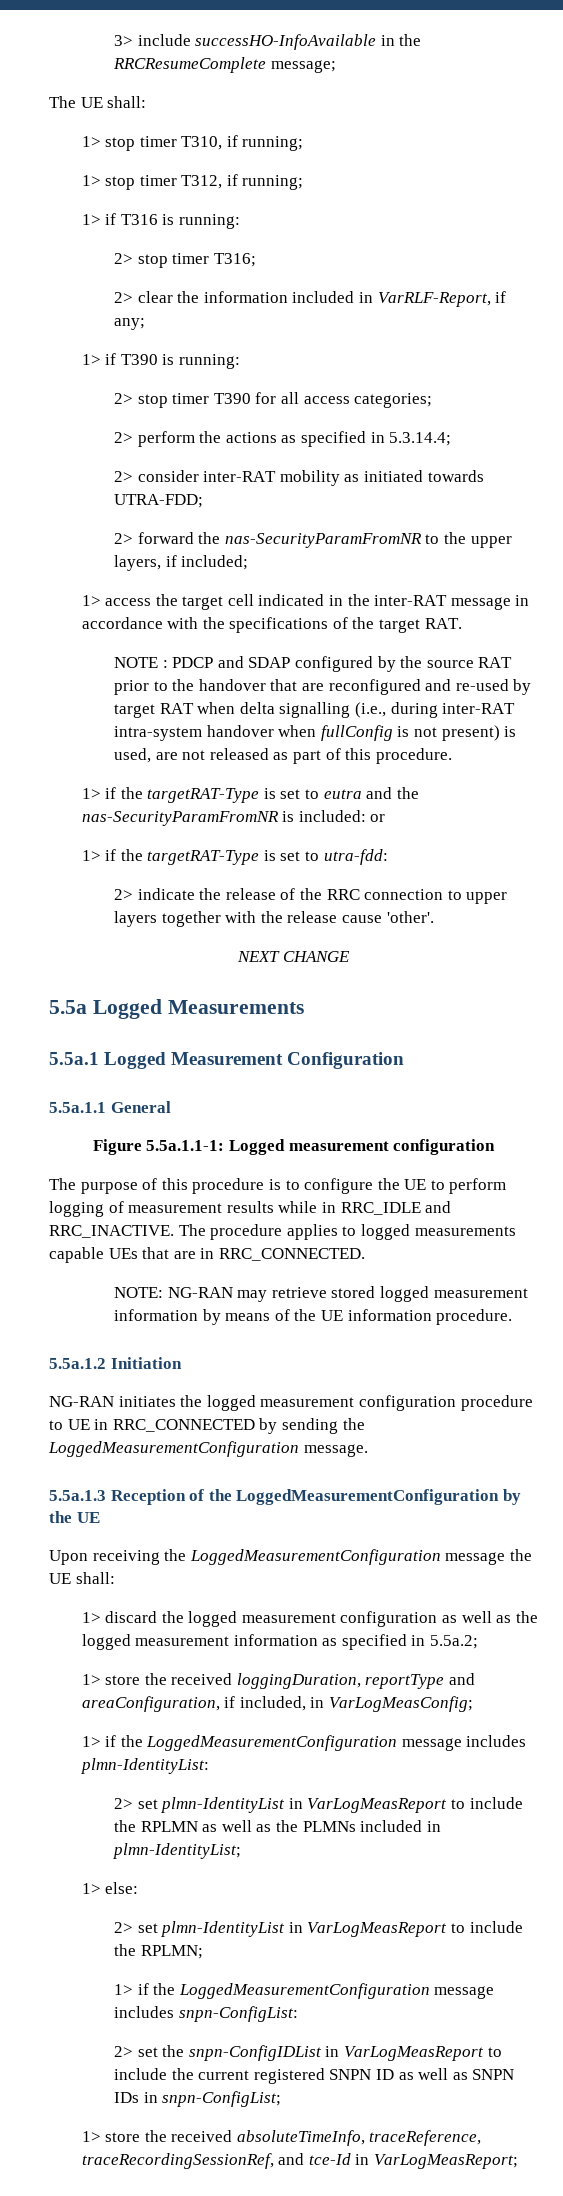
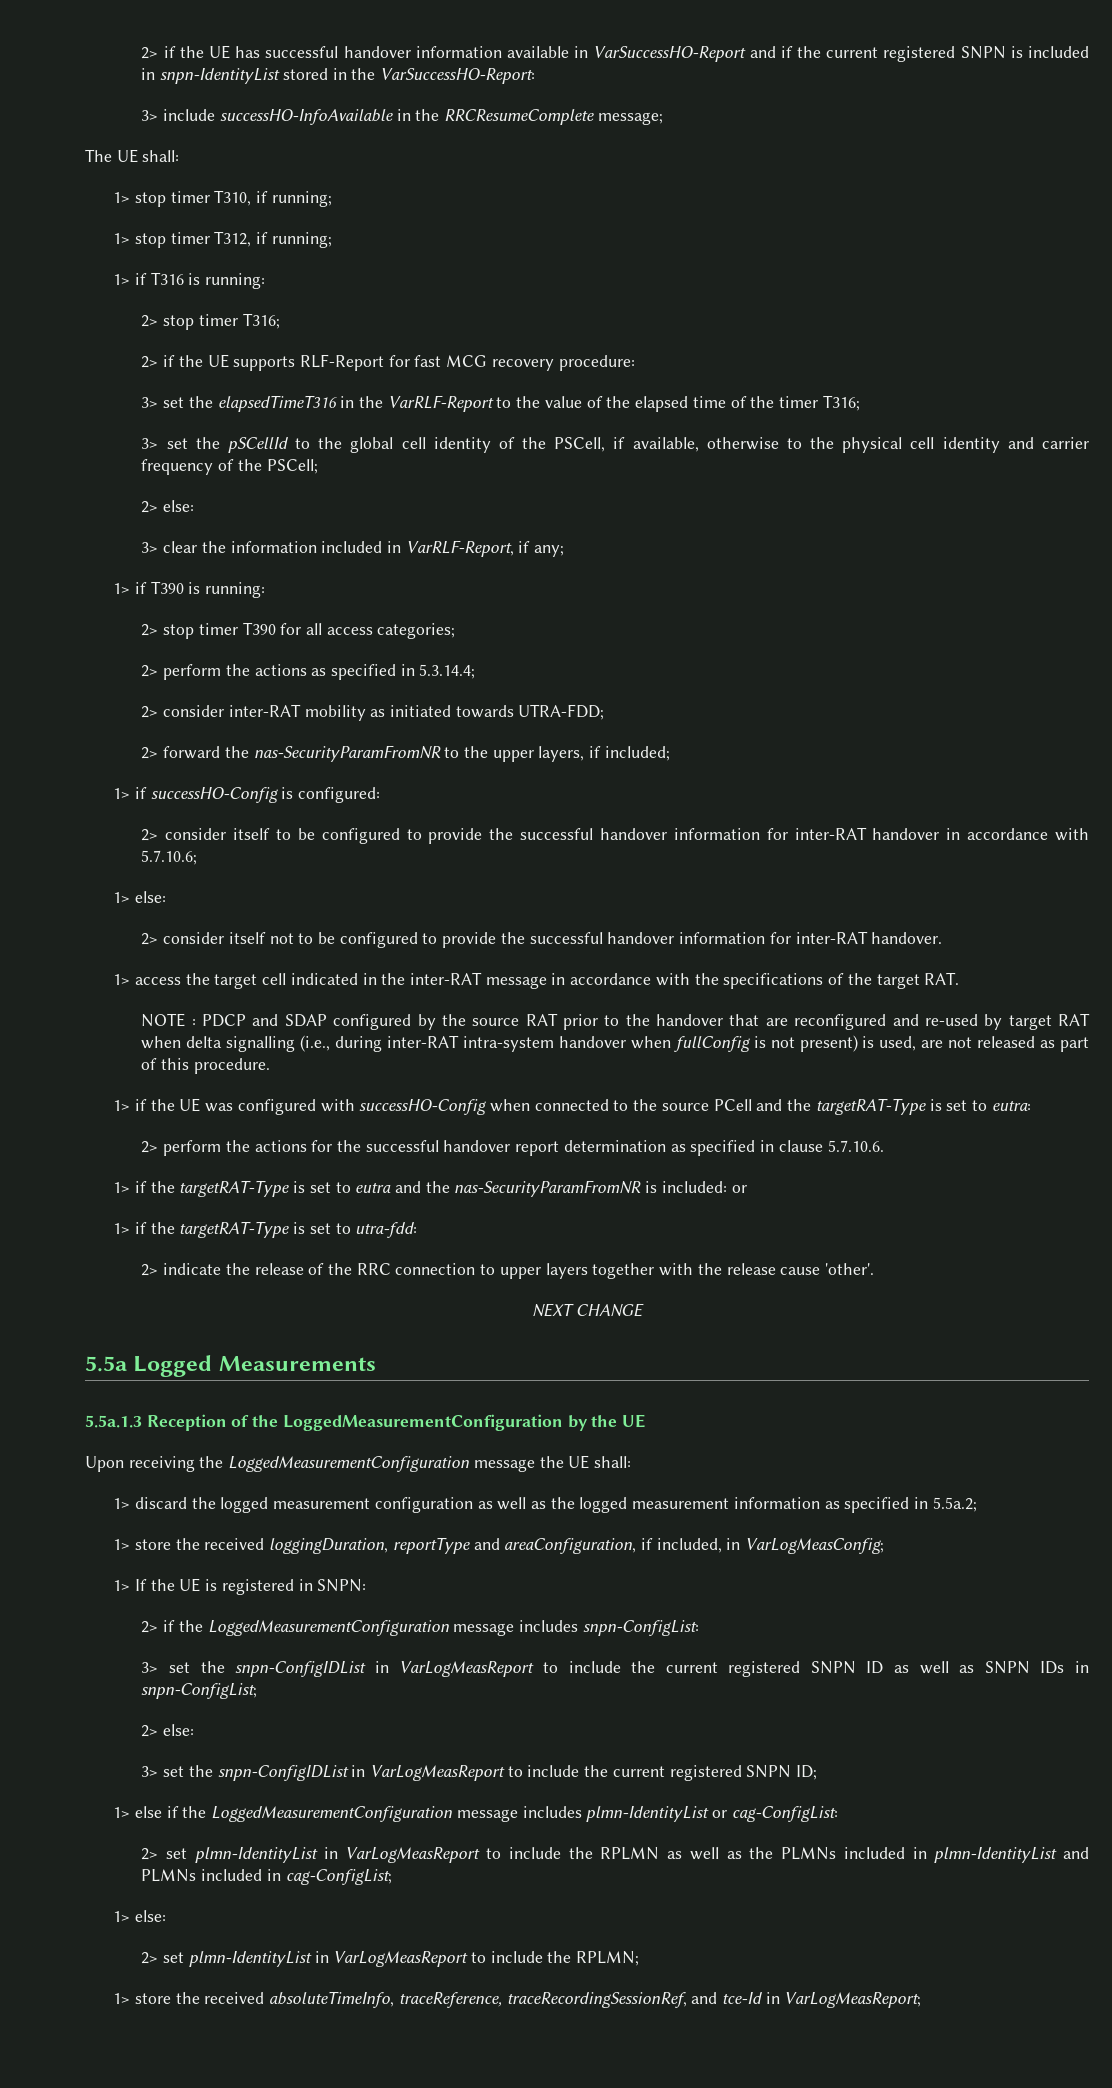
+ 2> if the UE has successful handover information available in VarSuccessHO-Report and if the current registered SNPN is included in snpn-IdentityList stored in the VarSuccessHO-Report:
- 2> clear the information included in VarRLF-Report, if any;
+ 2> if the UE supports RLF-Report for fast MCG recovery procedure:
+ 3> set the elapsedTimeT316 in the VarRLF-Report to the value of the elapsed time of the timer T316;
+ 3> set the pSCellId to the global cell identity of the PSCell, if available, otherwise to the physical cell identity and carrier frequency of the PSCell;
+ 2> else:
+ 3> clear the information included in VarRLF-Report, if any;
+ 1> if successHO-Config is configured:
+ 2> consider itself to be configured to provide the successful handover information for inter-RAT handover in accordance with 5.7.10.6;
+ 1> else:
+ 2> consider itself not to be configured to provide the successful handover information for inter-RAT handover.
+ 1> if the UE was configured with successHO-Config when connected to the source PCell and the targetRAT-Type is set to eutra:
+ 2> perform the actions for the successful handover report determination as specified in clause 5.7.10.6.
- 5.5a.1 Logged Measurement Configuration
- 5.5a.1.1 General
- Figure 5.5a.1.1-1: Logged measurement configuration
- The purpose of this procedure is to configure the UE to perform logging of measurement results while in RRC_IDLE and RRC_INACTIVE. The procedure applies to logged measurements capable UEs that are in RRC_CONNECTED.
- NOTE: NG-RAN may retrieve stored logged measurement information by means of the UE information procedure.
- 5.5a.1.2 Initiation
- NG-RAN initiates the logged measurement configuration procedure to UE in RRC_CONNECTED by sending the LoggedMeasurementConfiguration message.
- 1> if the LoggedMeasurementConfiguration message includes plmn-IdentityList:
- 2> set plmn-IdentityList in VarLogMeasReport to include the RPLMN as well as the PLMNs included in plmn-IdentityList;
- 1> else:
- 2> set plmn-IdentityList in VarLogMeasReport to include the RPLMN;
- 1> if the LoggedMeasurementConfiguration message includes snpn-ConfigList:
+ 1> If the UE is registered in SNPN:
+ 2> if the LoggedMeasurementConfiguration message includes snpn-ConfigList:
- 2> set the snpn-ConfigIDList in VarLogMeasReport to include the current registered SNPN ID as well as SNPN IDs in snpn-ConfigList;
+ 3> set the snpn-ConfigIDList in VarLogMeasReport to include the current registered SNPN ID as well as SNPN IDs in snpn-ConfigList;
+ 2> else:
+ 3> set the snpn-ConfigIDList in VarLogMeasReport to include the current registered SNPN ID;
+ 1> else if the LoggedMeasurementConfiguration message includes plmn-IdentityList or cag-ConfigList:
+ 2> set plmn-IdentityList in VarLogMeasReport to include the RPLMN as well as the PLMNs included in plmn-IdentityList and PLMNs included in cag-ConfigList;
+ 1> else:
+ 2> set plmn-IdentityList in VarLogMeasReport to include the RPLMN;

